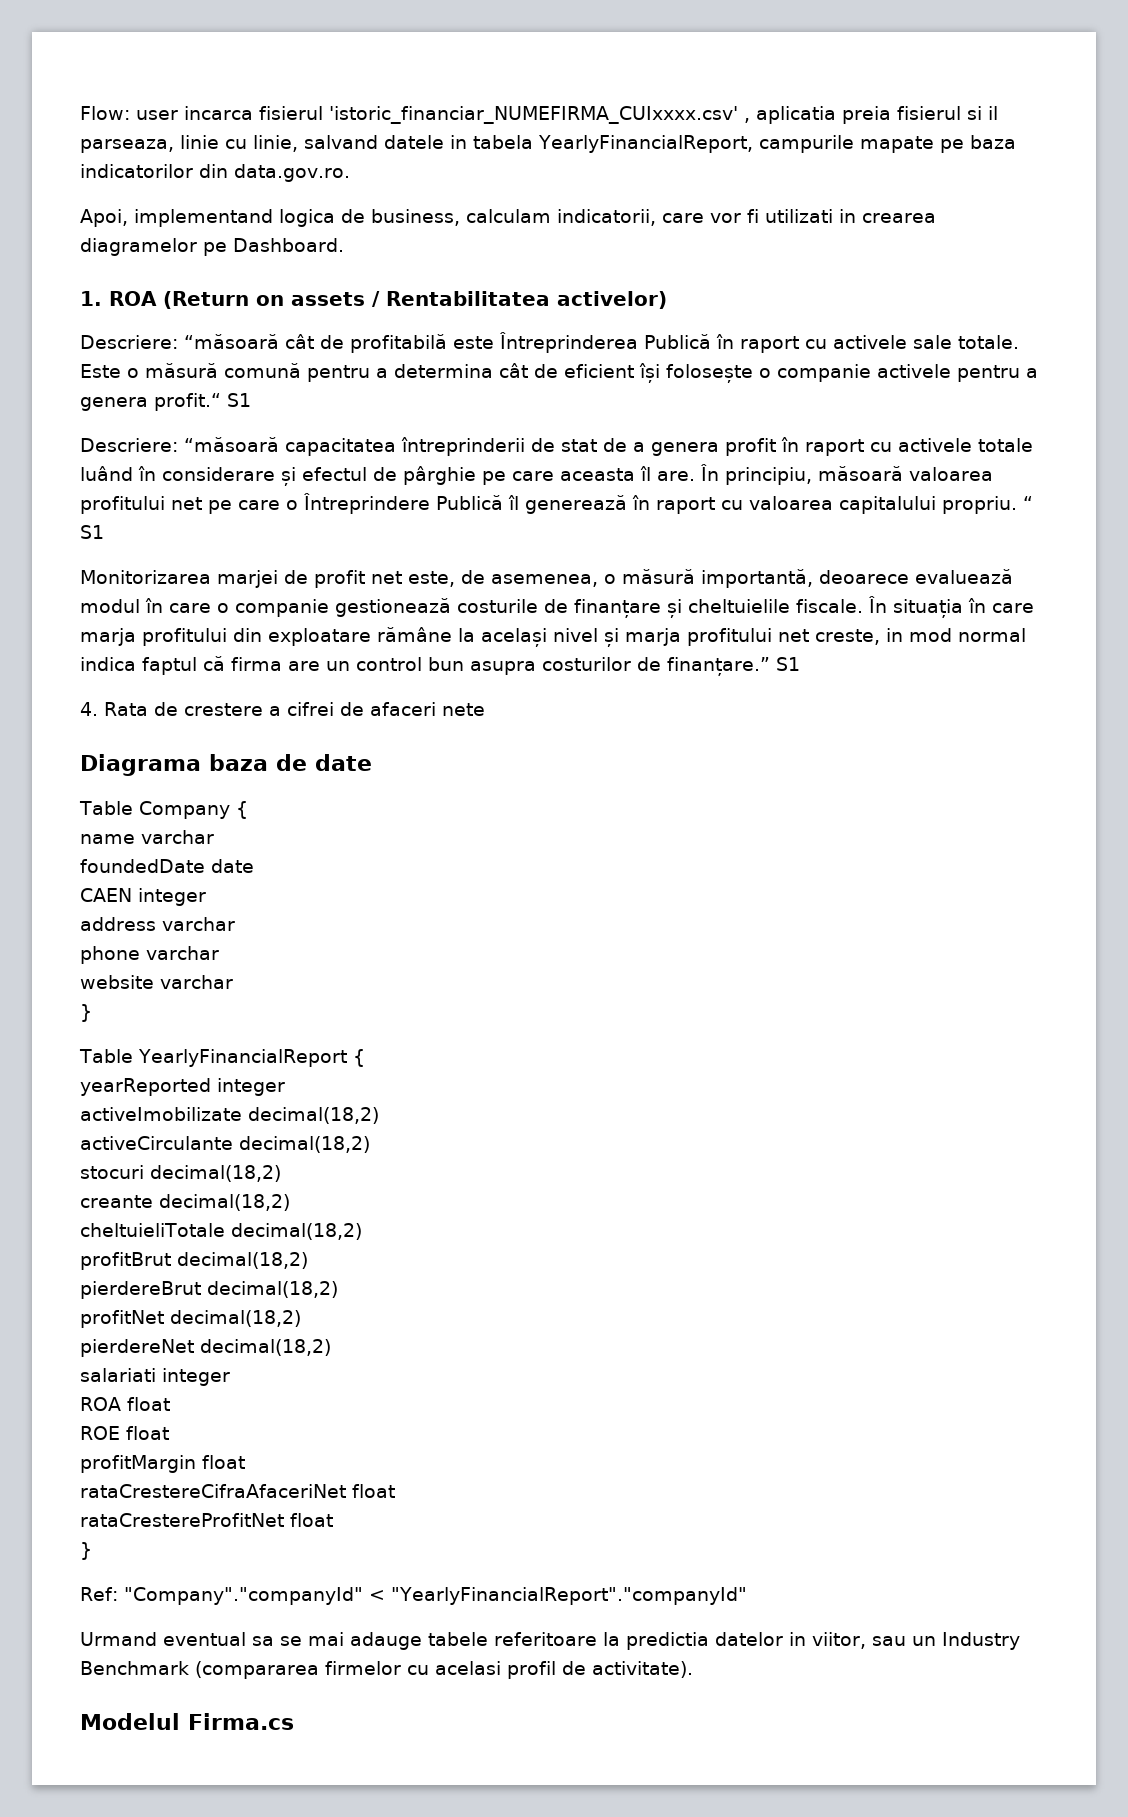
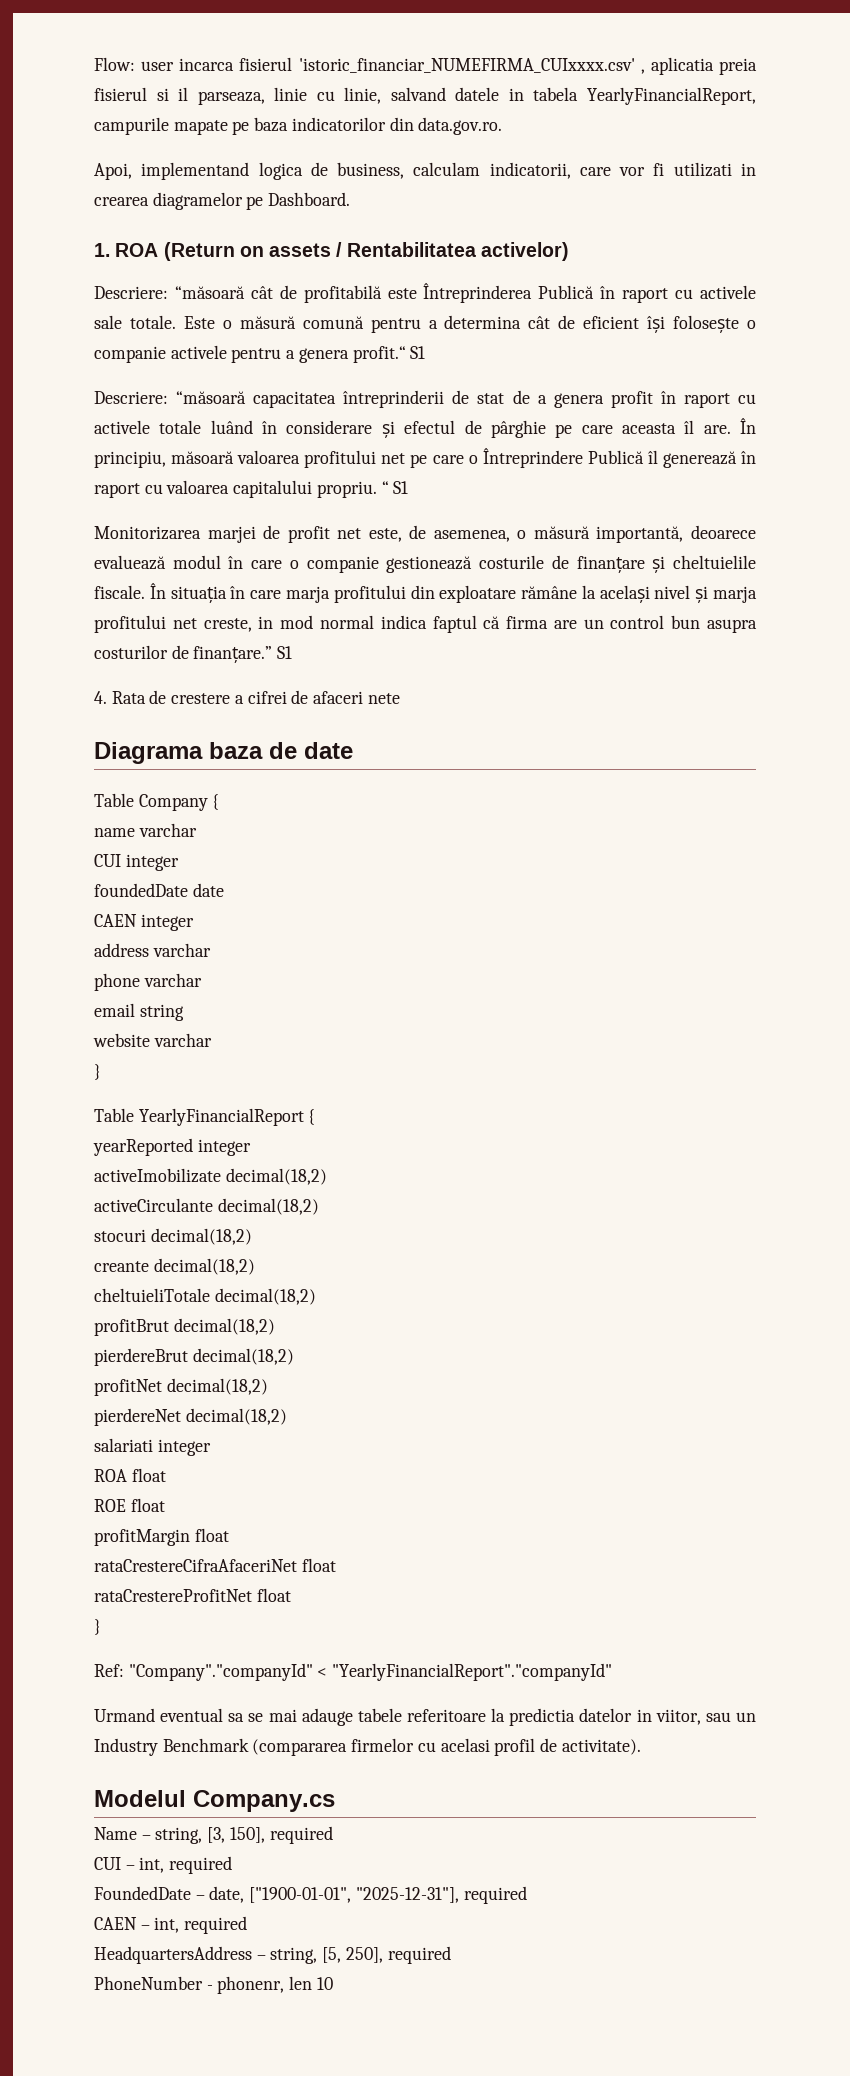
+ CUI integer
+ email string
- Modelul Firma.cs
+ Modelul Company.cs
+ Name – string, [3, 150], required
+ CUI – int, required
+ FoundedDate – date, ["1900-01-01", "2025-12-31"], required
+ CAEN – int, required
+ HeadquartersAddress – string, [5, 250], required
+ PhoneNumber - phonenr, len 10

